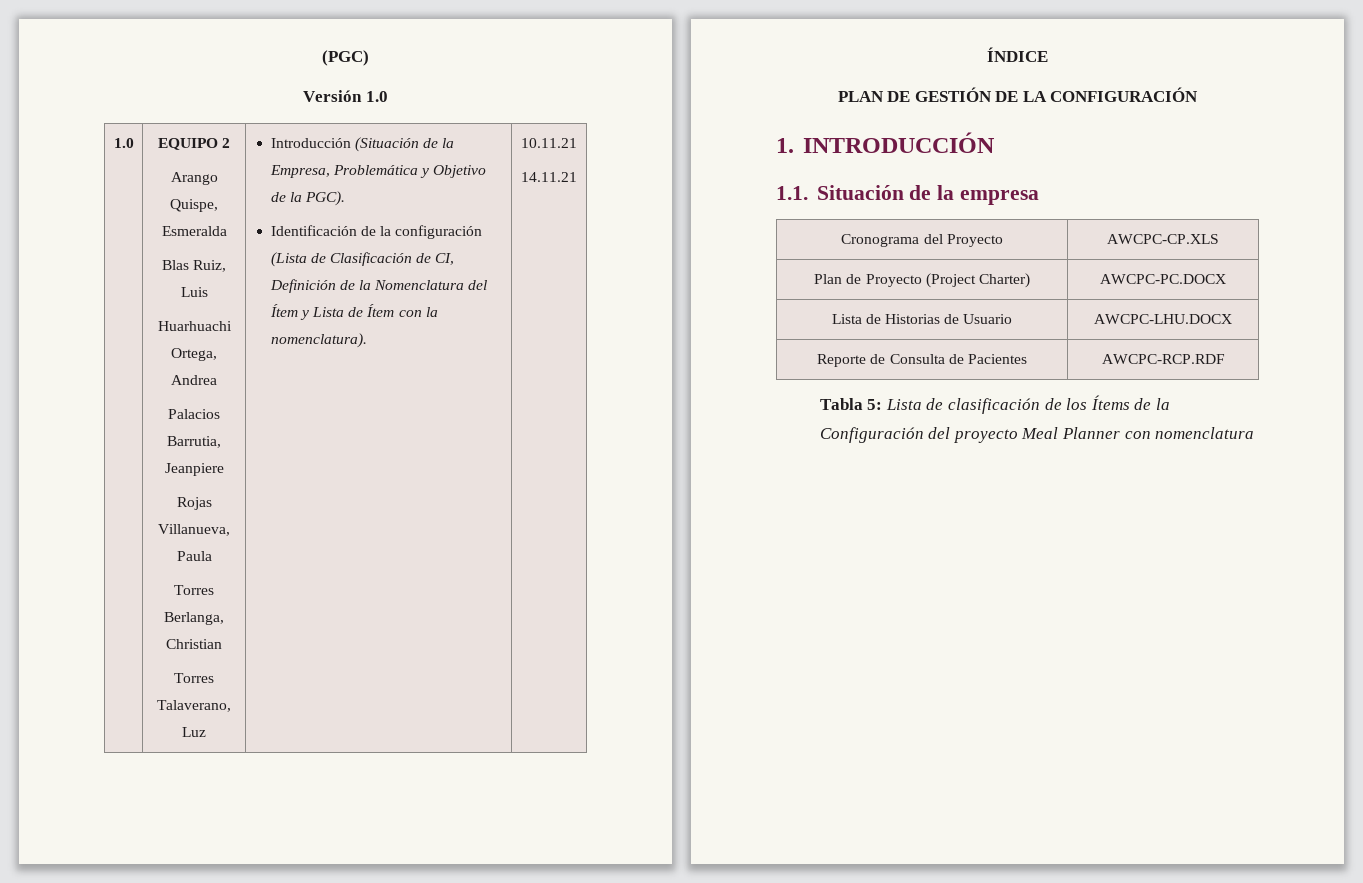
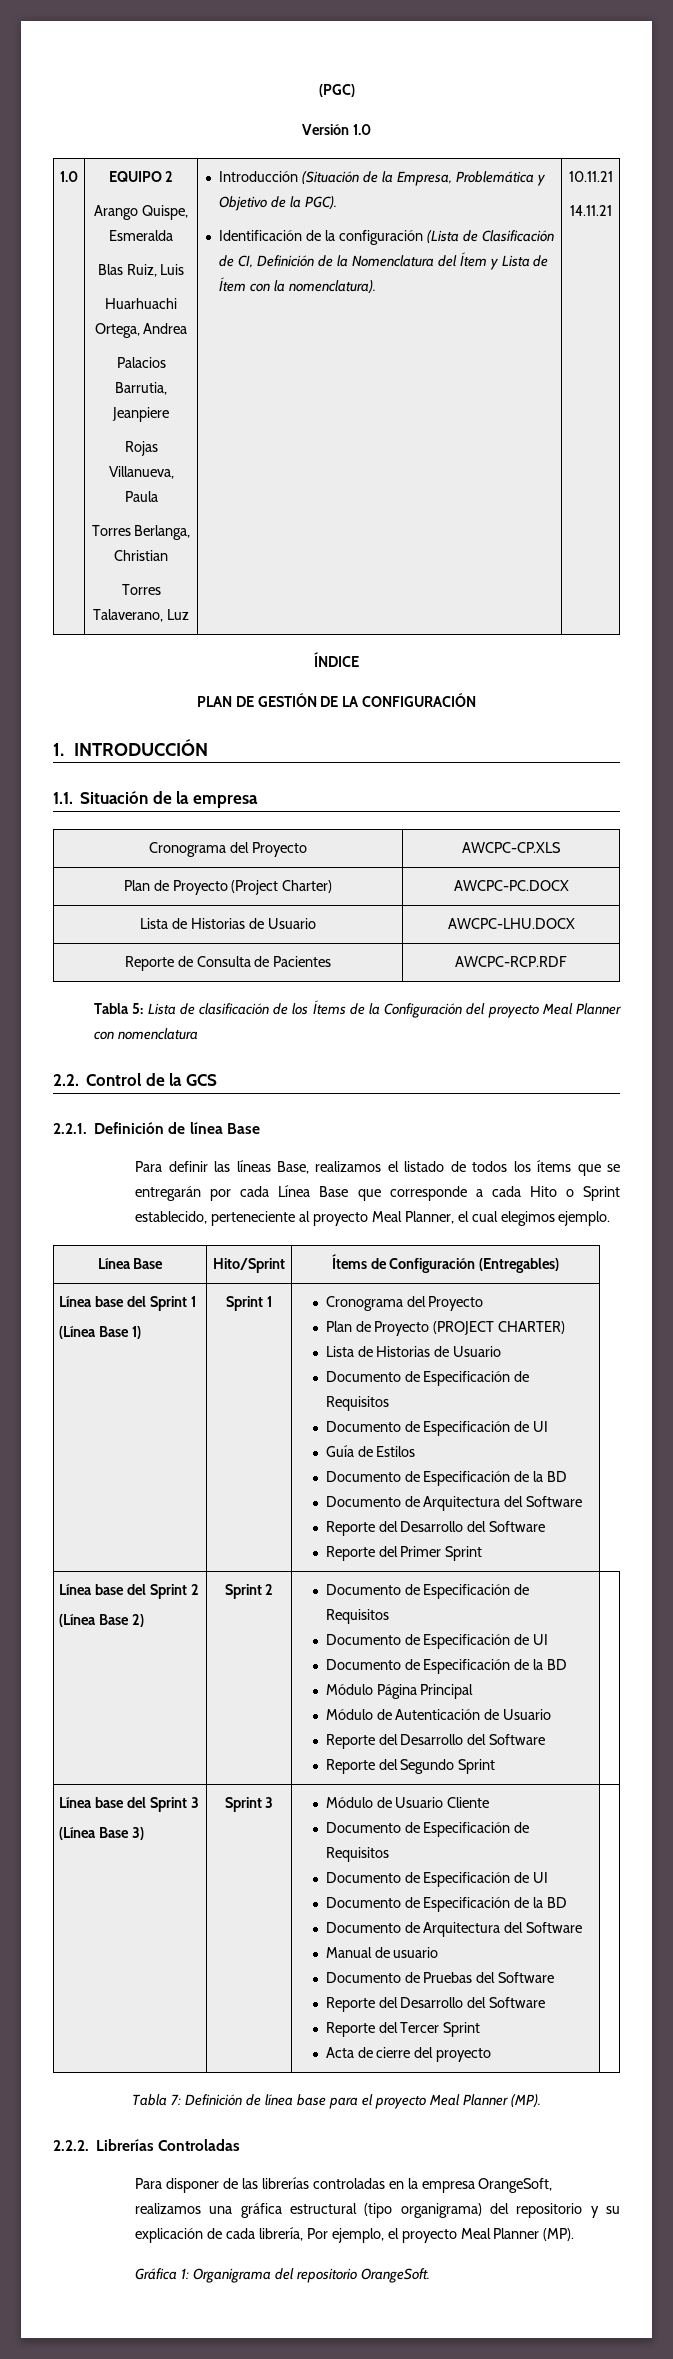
+ 2.2. Control de la GCS
+ 2.2.1. Definición de línea Base
+ Para definir las líneas Base, realizamos el listado de todos los ítems que se entregarán por cada Línea Base que corresponde a cada Hito o Sprint establecido, perteneciente al proyecto Meal Planner, el cual elegimos ejemplo.
+ Línea Base | Hito/Sprint | Ítems de Configuración (Entregables)
+ Línea base del Sprint 1
+ (Línea Base 1) | Sprint 1 | Cronograma del Proyecto
+ Plan de Proyecto (PROJECT CHARTER)
+ Lista de Historias de Usuario
+ Documento de Especificación de Requisitos
+ Documento de Especificación de UI
+ Guía de Estilos
+ Documento de Especificación de la BD
+ Documento de Arquitectura del Software
+ Reporte del Desarrollo del Software
+ Reporte del Primer Sprint
+ Línea base del Sprint 2
+ (Línea Base 2) | Sprint 2 | Documento de Especificación de Requisitos
+ Documento de Especificación de UI
+ Documento de Especificación de la BD
+ Módulo Página Principal
+ Módulo de Autenticación de Usuario
+ Reporte del Desarrollo del Software
+ Reporte del Segundo Sprint |
+ Línea base del Sprint 3
+ (Línea Base 3) | Sprint 3 | Módulo de Usuario Cliente
+ Documento de Especificación de Requisitos
+ Documento de Especificación de UI
+ Documento de Especificación de la BD
+ Documento de Arquitectura del Software
+ Manual de usuario
+ Documento de Pruebas del Software
+ Reporte del Desarrollo del Software
+ Reporte del Tercer Sprint
+ Acta de cierre del proyecto |
+ Tabla 7: Definición de línea base para el proyecto Meal Planner (MP).
+ 2.2.2. Librerías Controladas
+ Para disponer de las librerías controladas en la empresa OrangeSoft, realizamos una gráfica estructural (tipo organigrama) del repositorio y su explicación de cada librería, Por ejemplo, el proyecto Meal Planner (MP).
+ Gráfica 1: Organigrama del repositorio OrangeSoft.

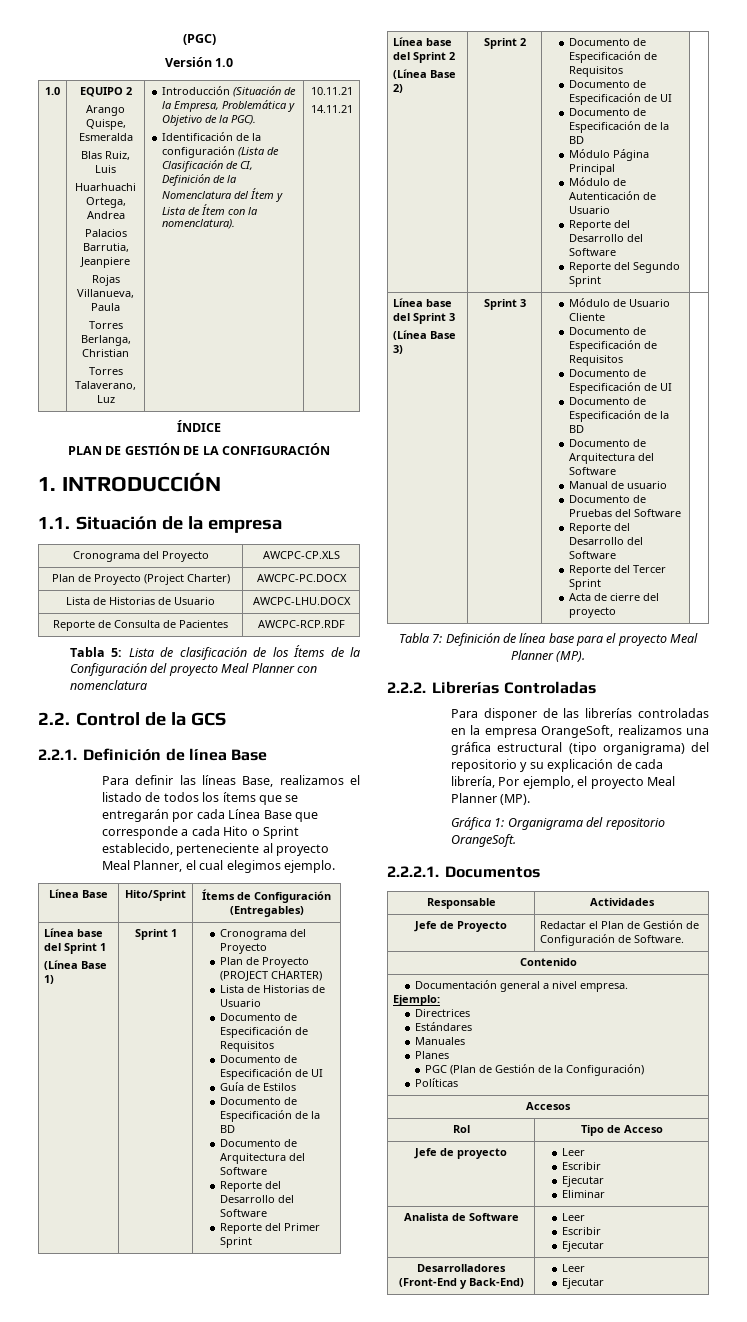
+ 2.2.2.1. Documentos
+ Responsable | Actividades
+ Jefe de Proyecto | Redactar el Plan de Gestión de Configuración de Software.
+ Contenido
+ Documentación general a nivel empresa.
+ Ejemplo:
+ Directrices
+ Estándares
+ Manuales
+ Planes
+ PGC (Plan de Gestión de la Configuración)
+ Políticas
+ Accesos
+ Rol | Tipo de Acceso
+ Jefe de proyecto | Leer
+ Escribir
+ Ejecutar
+ Eliminar
+ Analista de Software | Leer
+ Escribir
+ Ejecutar
+ Desarrolladores (Front-End y Back-End) | Leer
+ Ejecutar

